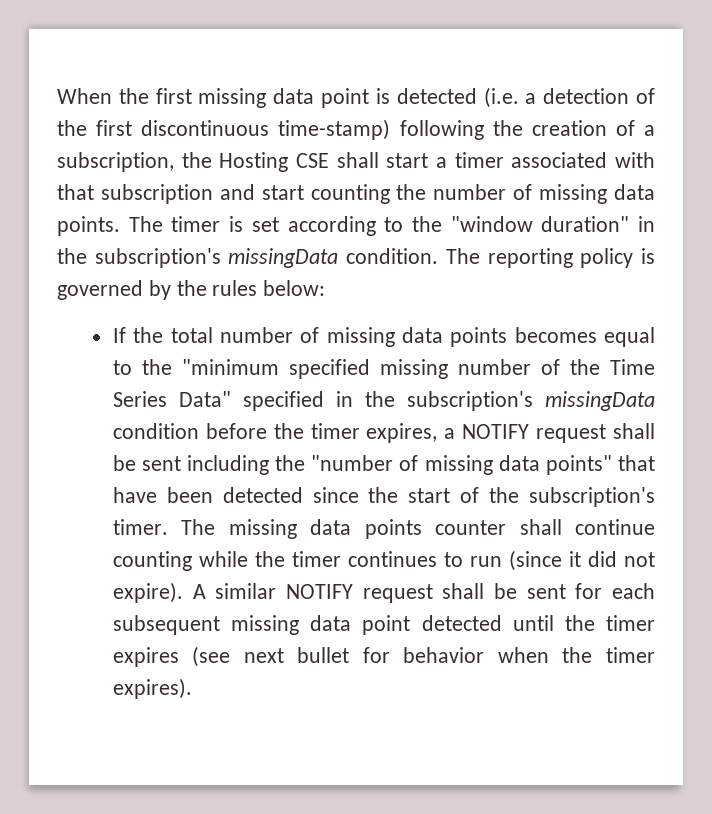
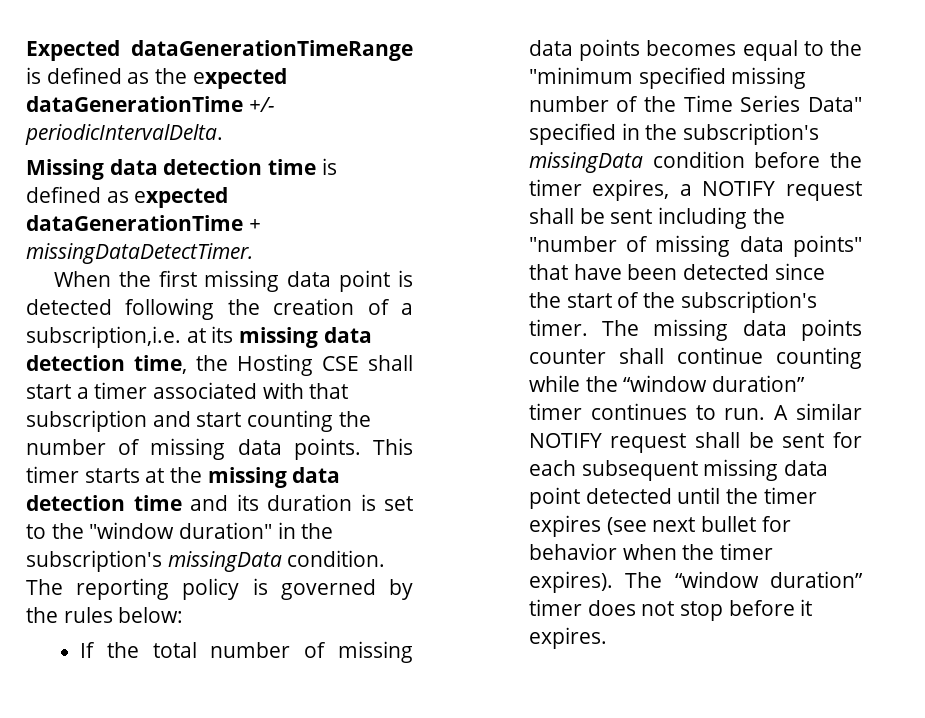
+ Expected dataGenerationTimeRange is defined as the expected dataGenerationTime +/- periodicIntervalDelta.
+ Missing data detection time is defined as expected dataGenerationTime + missingDataDetectTimer.
- When the first missing data point is detected (i.e. a detection of the first discontinuous time-stamp) following the creation of a subscription, the Hosting CSE shall start a timer associated with that subscription and start counting the number of missing data points.
+ When the first missing data point is detected following the creation of a subscription,i.e. at its missing data detection time, the Hosting CSE shall start a timer associated with that subscription and start counting the number of missing data points.
- The timer is set according to the "window duration" in the subscription's missingData condition.
+ This timer starts at the missing data detection time and its duration is set to the "window duration" in the subscription's missingData condition.
- The missing data points counter shall continue counting while the timer continues to run (since it did not expire).
+ The missing data points counter shall continue counting while the “window duration” timer continues to run.
+ The “window duration” timer does not stop before it expires.

